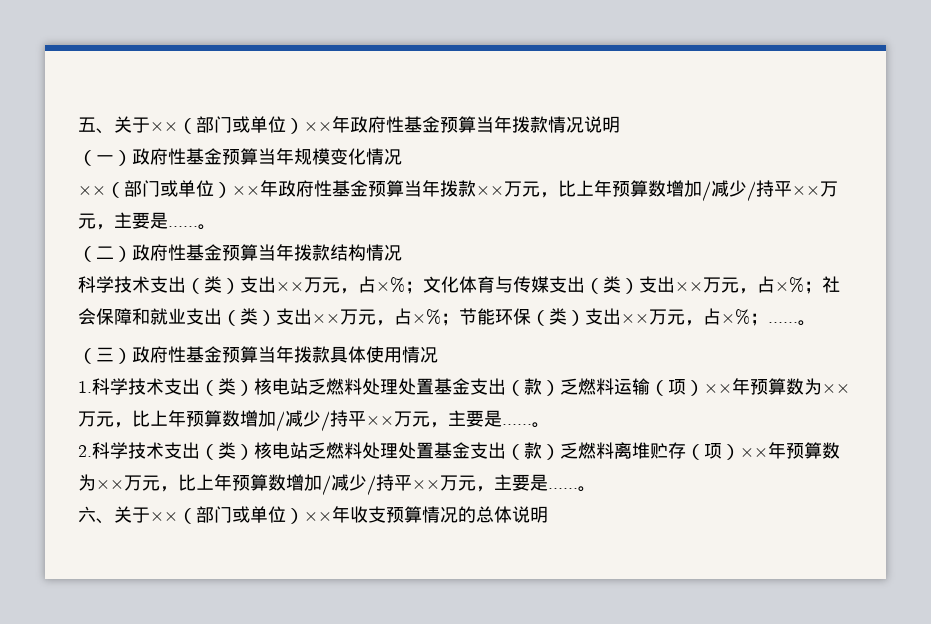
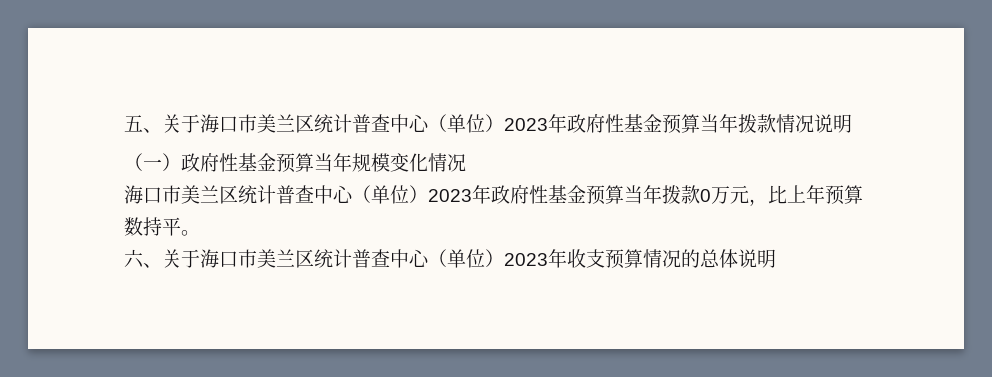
- 五、关于××（部门或单位）××年政府性基金预算当年拨款情况说明
+ 五、关于海口市美兰区统计普查中心（单位）2023年政府性基金预算当年拨款情况说明
- ××（部门或单位）××年政府性基金预算当年拨款××万元，比上年预算数增加/减少/持平××万元，主要是……。
- （二）政府性基金预算当年拨款结构情况
- 科学技术支出（类）支出××万元，占×%；文化体育与传媒支出（类）支出××万元，占×%；社会保障和就业支出（类）支出××万元，占×%；节能环保（类）支出××万元，占×%；……。
- （三）政府性基金预算当年拨款具体使用情况
- 1.科学技术支出（类）核电站乏燃料处理处置基金支出（款）乏燃料运输（项）××年预算数为××万元，比上年预算数增加/减少/持平××万元，主要是……。
- 2.科学技术支出（类）核电站乏燃料处理处置基金支出（款）乏燃料离堆贮存（项）××年预算数为××万元，比上年预算数增加/减少/持平××万元，主要是……。
- 六、关于××（部门或单位）××年收支预算情况的总体说明
+ 海口市美兰区统计普查中心（单位）2023年政府性基金预算当年拨款0万元，比上年预算数持平。
+ 六、关于海口市美兰区统计普查中心（单位）2023年收支预算情况的总体说明

